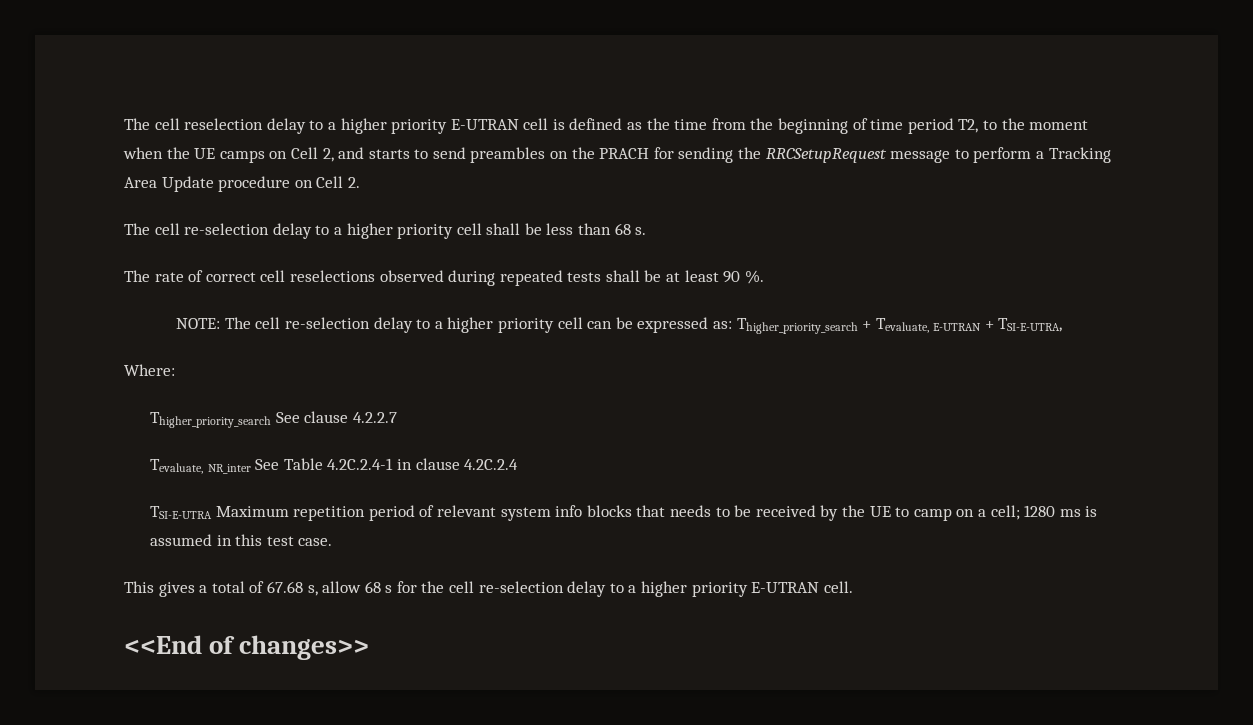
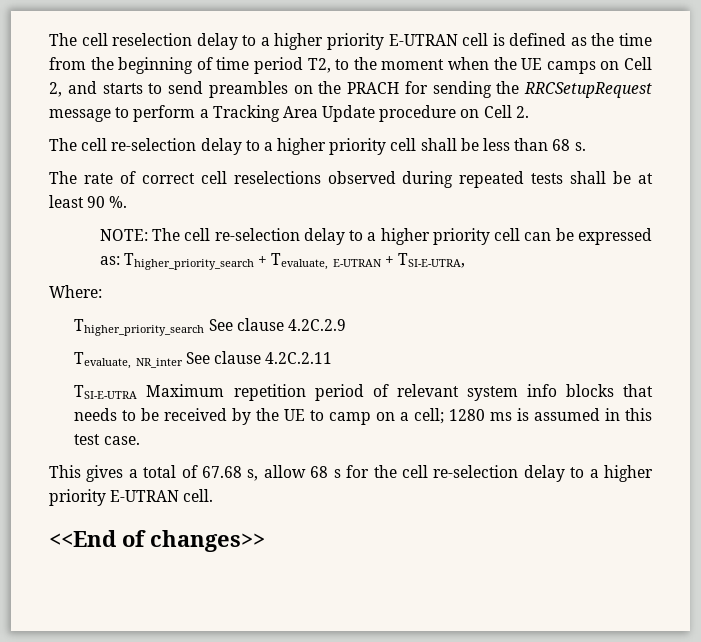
- Thigher_priority_search See clause 4.2.2.7
+ Thigher_priority_search See clause 4.2C.2.9
- Tevaluate, NR_inter See Table 4.2C.2.4-1 in clause 4.2C.2.4
+ Tevaluate, NR_inter See clause 4.2C.2.11

